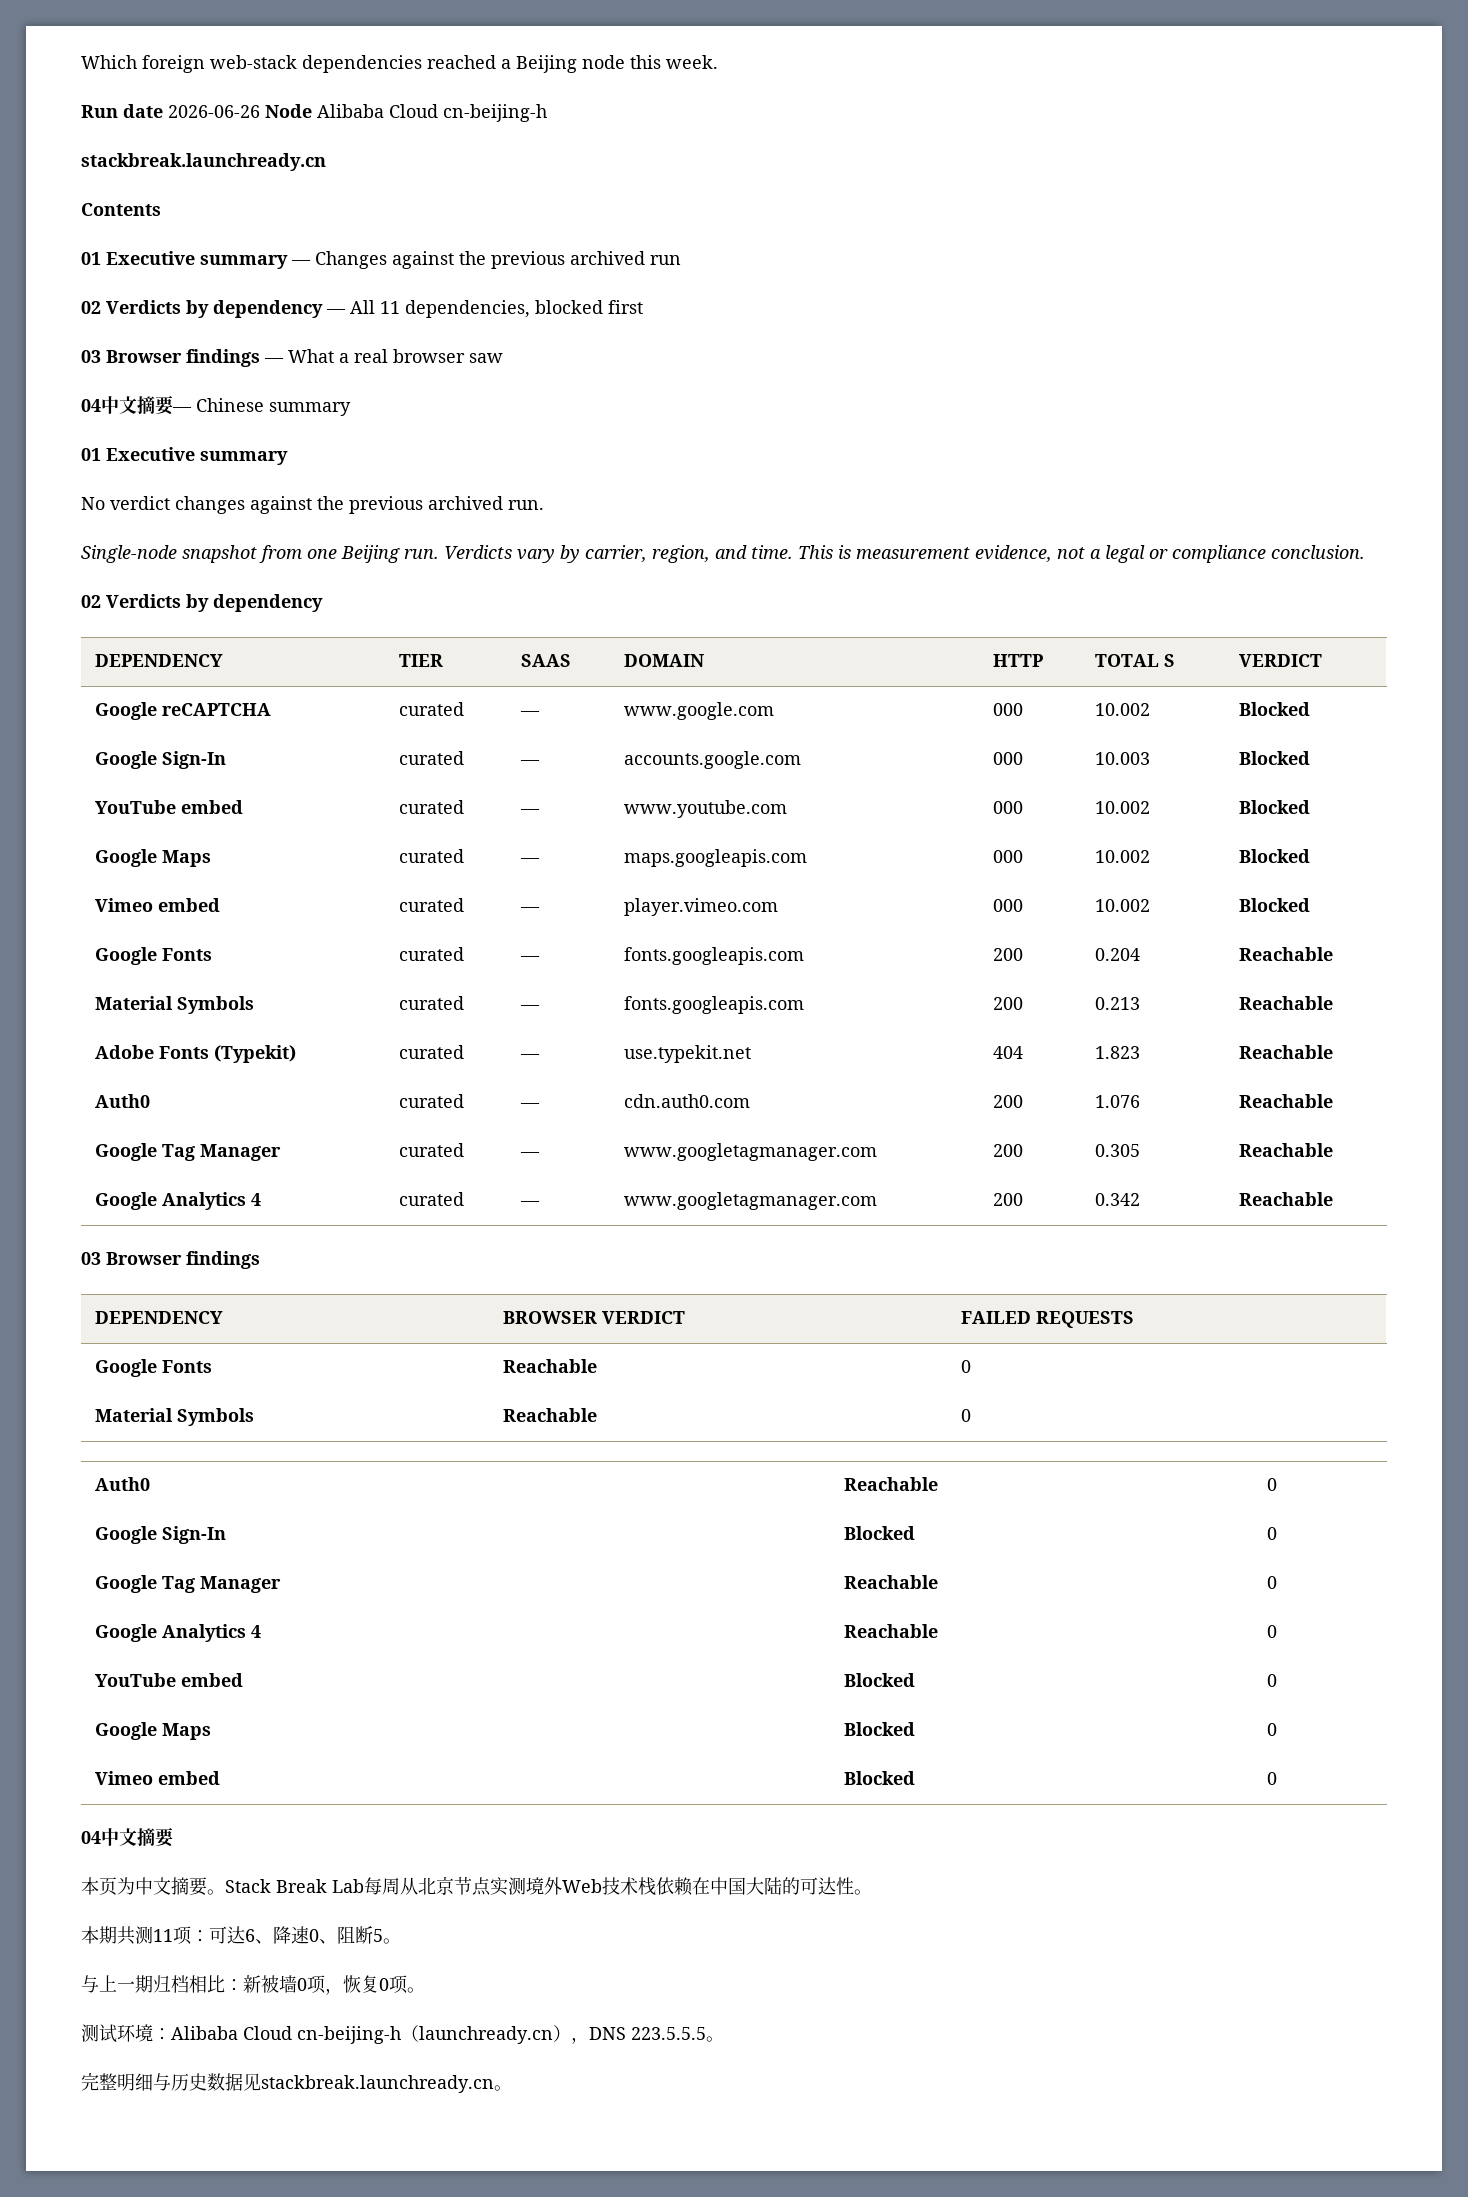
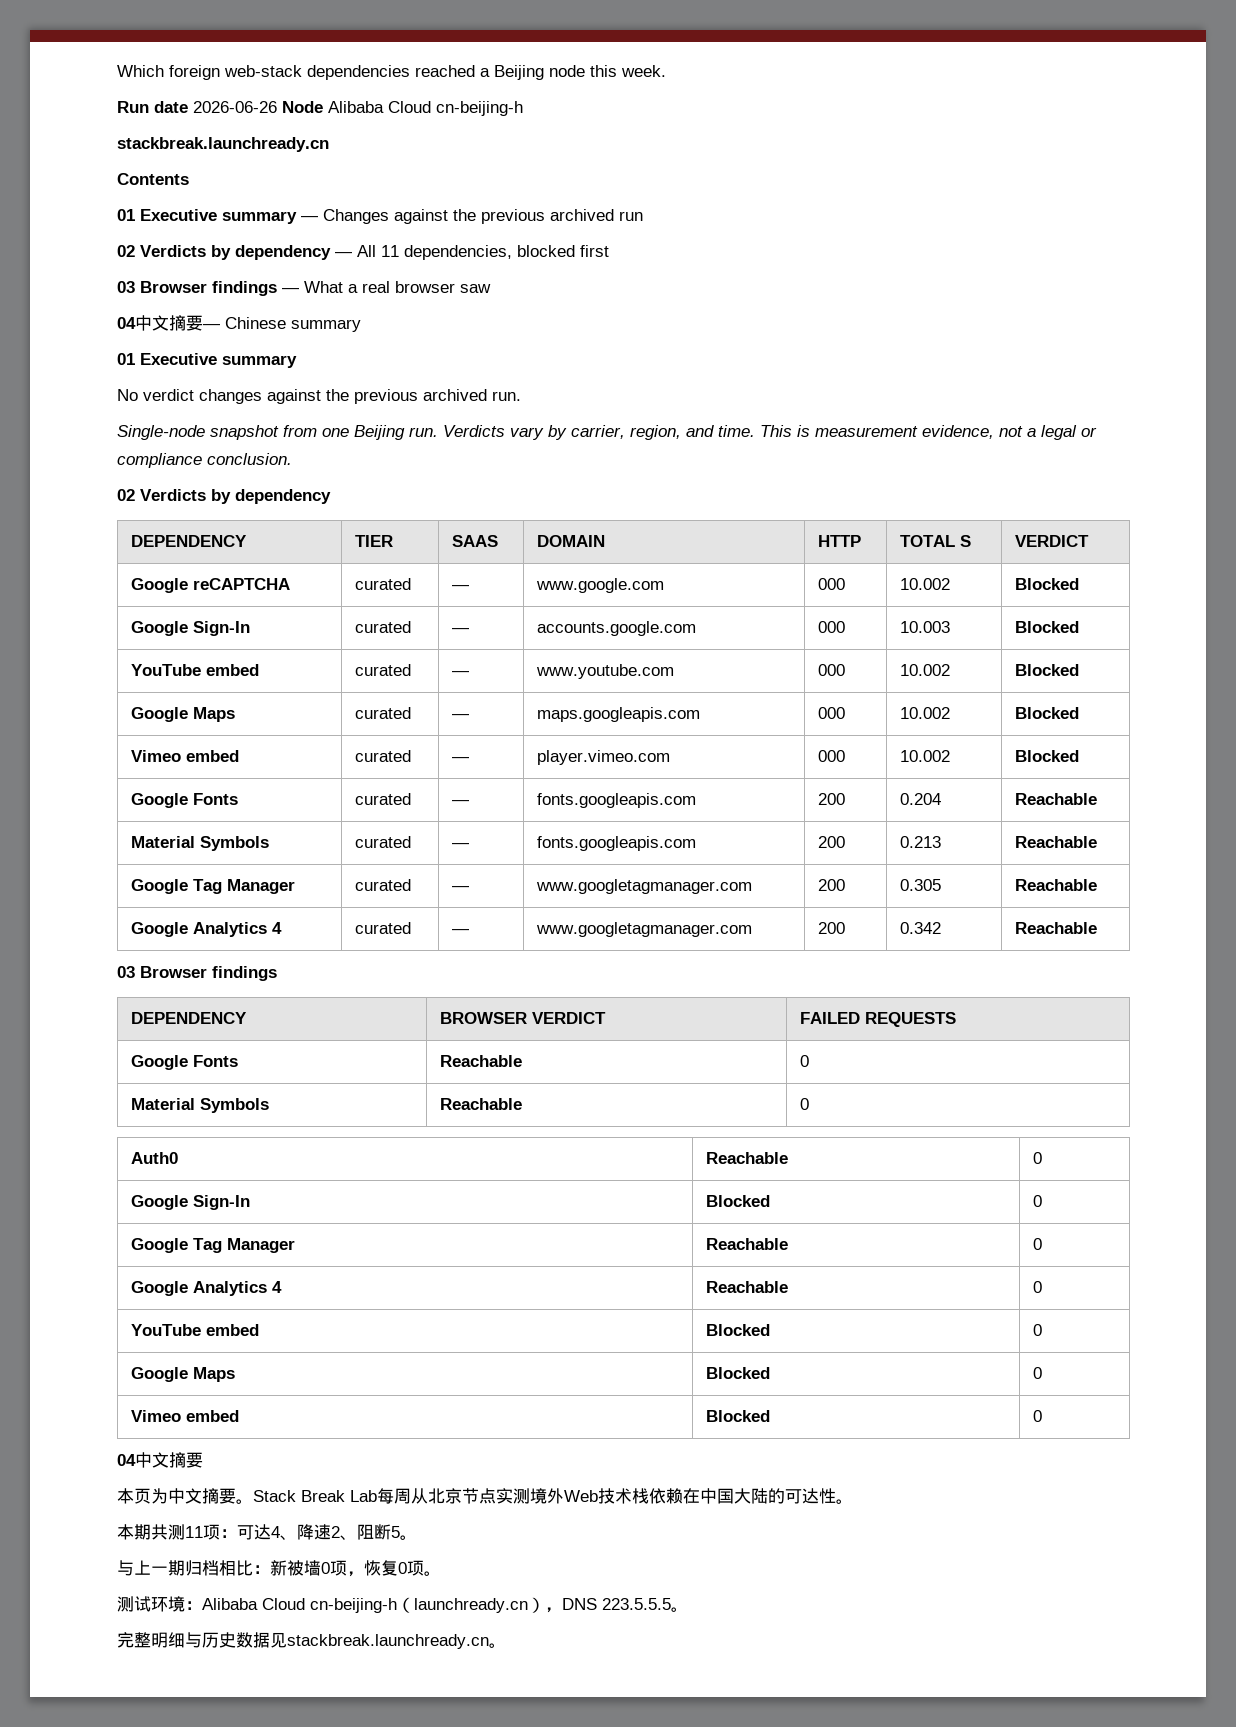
- Adobe Fonts (Typekit) | curated | — | use.typekit.net | 404 | 1.823 | Reachable
- Auth0 | curated | — | cdn.auth0.com | 200 | 1.076 | Reachable
- 本期共测11项：可达6、降速0、阻断5。
+ 本期共测11项：可达4、降速2、阻断5。

